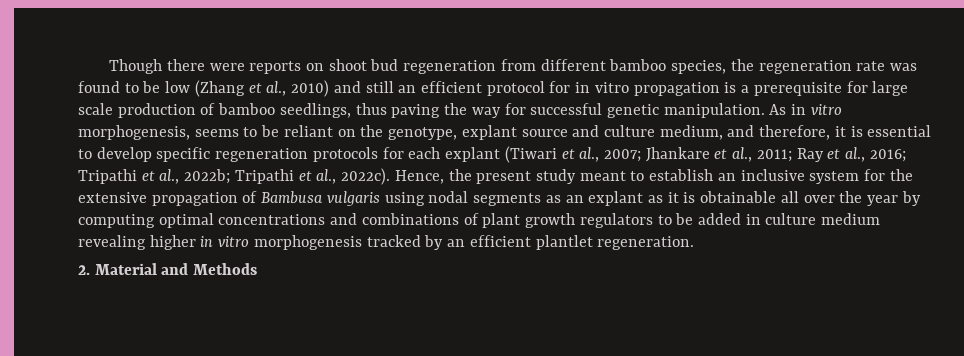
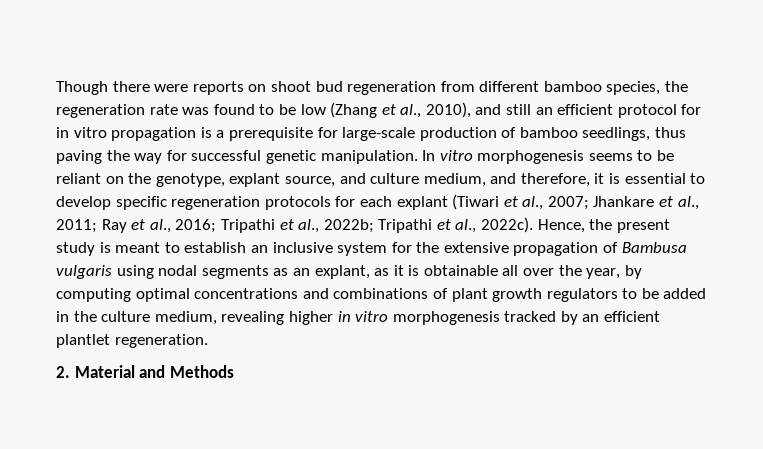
- Though there were reports on shoot bud regeneration from different bamboo species, the regeneration rate was found to be low (Zhang et al., 2010) and still an efficient protocol for in vitro propagation is a prerequisite for large scale production of bamboo seedlings, thus paving the way for successful genetic manipulation.
+ Though there were reports on shoot bud regeneration from different bamboo species, the regeneration rate was found to be low (Zhang et al., 2010), and still an efficient protocol for in vitro propagation is a prerequisite for large-scale production of bamboo seedlings, thus paving the way for successful genetic manipulation.
- As in vitro morphogenesis, seems to be reliant on the genotype, explant source and culture medium, and therefore, it is essential to develop specific regeneration protocols for each explant (Tiwari et al., 2007; Jhankare et al., 2011; Ray et al., 2016; Tripathi et al., 2022b; Tripathi et al., 2022c).
+ In vitro morphogenesis seems to be reliant on the genotype, explant source, and culture medium, and therefore, it is essential to develop specific regeneration protocols for each explant (Tiwari et al., 2007; Jhankare et al., 2011; Ray et al., 2016; Tripathi et al., 2022b; Tripathi et al., 2022c).
- Hence, the present study meant to establish an inclusive system for the extensive propagation of Bambusa vulgaris using nodal segments as an explant as it is obtainable all over the year by computing optimal concentrations and combinations of plant growth regulators to be added in culture medium revealing higher in vitro morphogenesis tracked by an efficient plantlet regeneration.
+ Hence, the present study is meant to establish an inclusive system for the extensive propagation of Bambusa vulgaris using nodal segments as an explant, as it is obtainable all over the year, by computing optimal concentrations and combinations of plant growth regulators to be added in the culture medium, revealing higher in vitro morphogenesis tracked by an efficient plantlet regeneration.

